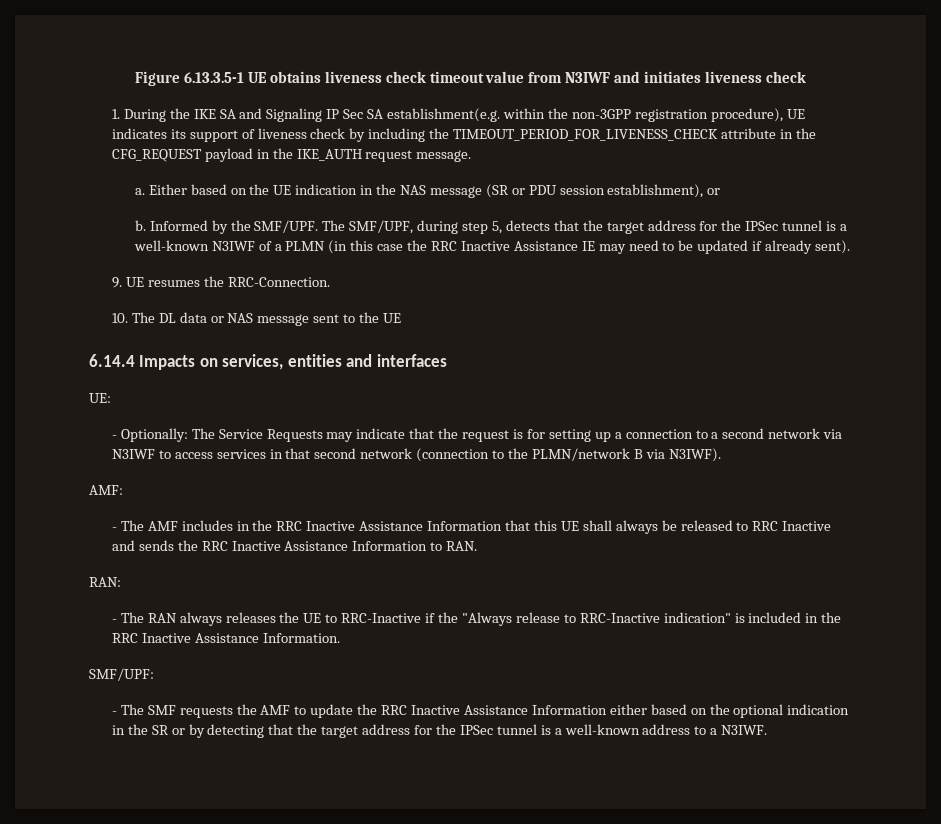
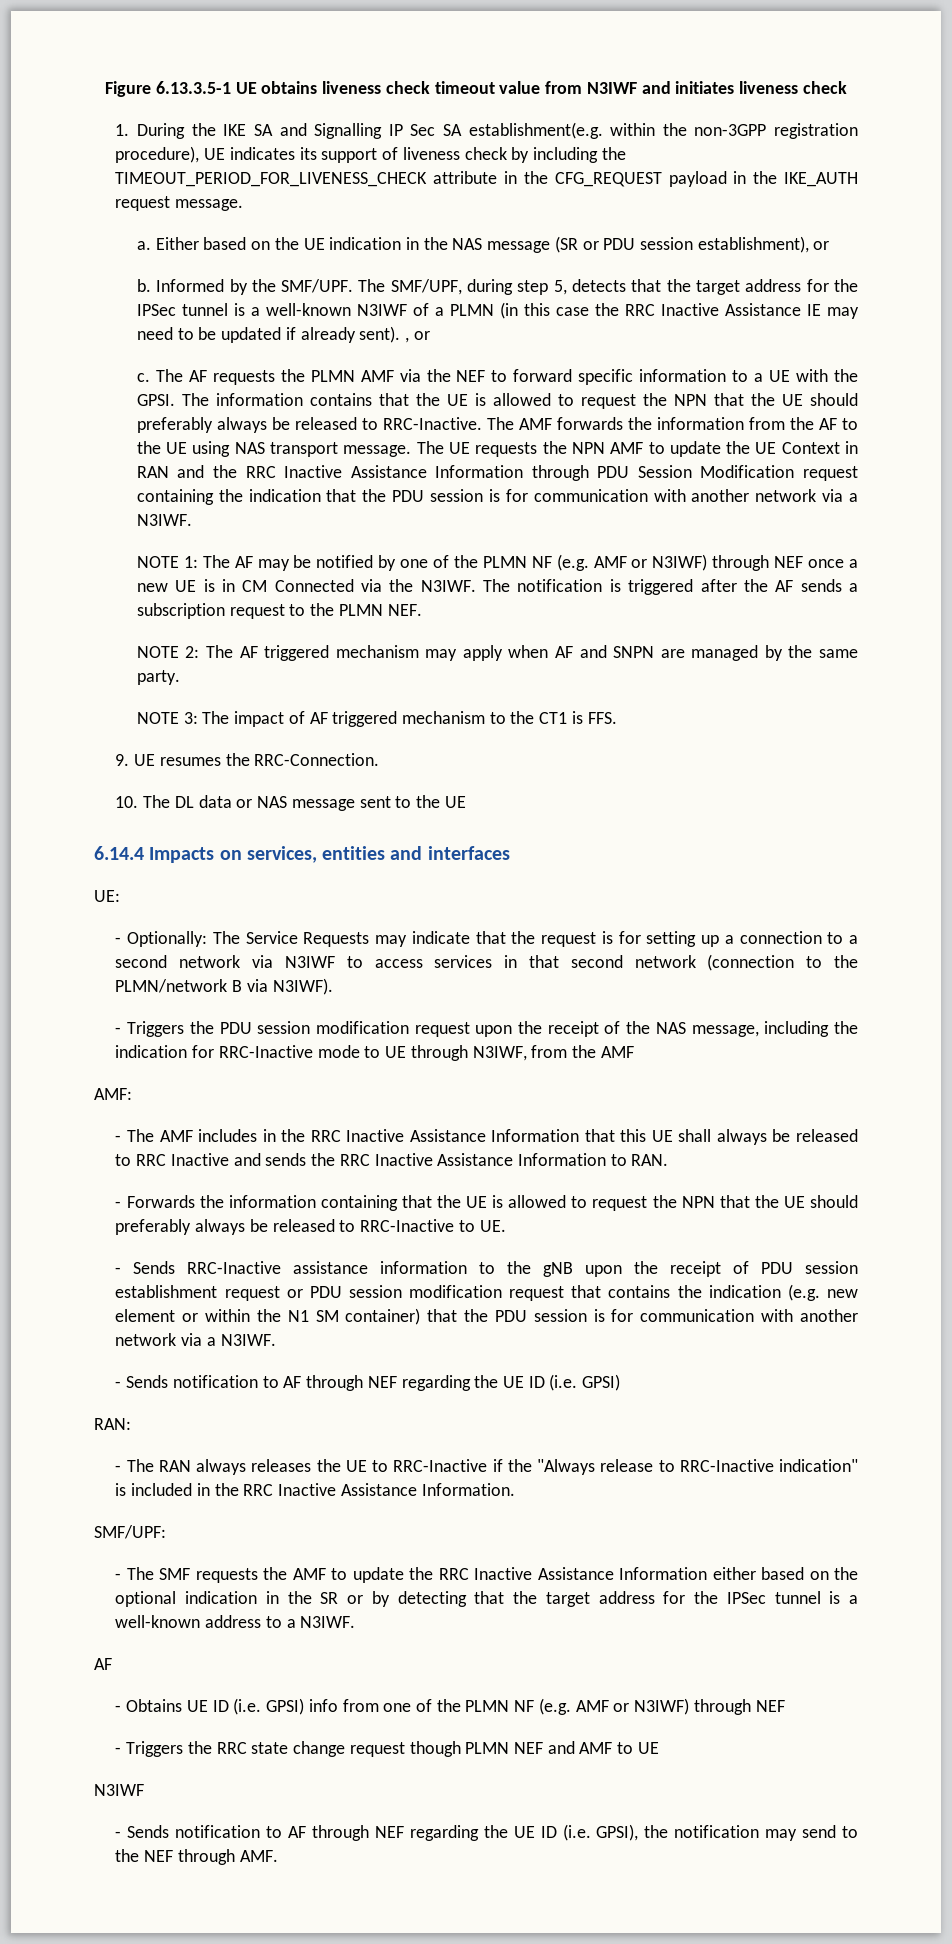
- 1. During the IKE SA and Signaling IP Sec SA establishment(e.g. within the non-3GPP registration procedure), UE indicates its support of liveness check by including the TIMEOUT_PERIOD_FOR_LIVENESS_CHECK attribute in the CFG_REQUEST payload in the IKE_AUTH request message.
+ 1. During the IKE SA and Signalling IP Sec SA establishment(e.g. within the non-3GPP registration procedure), UE indicates its support of liveness check by including the TIMEOUT_PERIOD_FOR_LIVENESS_CHECK attribute in the CFG_REQUEST payload in the IKE_AUTH request message.
- The SMF/UPF, during step 5, detects that the target address for the IPSec tunnel is a well-known N3IWF of a PLMN (in this case the RRC Inactive Assistance IE may need to be updated if already sent).
+ The SMF/UPF, during step 5, detects that the target address for the IPSec tunnel is a well-known N3IWF of a PLMN (in this case the RRC Inactive Assistance IE may need to be updated if already sent). , or
+ c. The AF requests the PLMN AMF via the NEF to forward specific information to a UE with the GPSI. The information contains that the UE is allowed to request the NPN that the UE should preferably always be released to RRC-Inactive. The AMF forwards the information from the AF to the UE using NAS transport message. The UE requests the NPN AMF to update the UE Context in RAN and the RRC Inactive Assistance Information through PDU Session Modification request containing the indication that the PDU session is for communication with another network via a N3IWF.
+ NOTE 1: The AF may be notified by one of the PLMN NF (e.g. AMF or N3IWF) through NEF once a new UE is in CM Connected via the N3IWF. The notification is triggered after the AF sends a subscription request to the PLMN NEF.
+ NOTE 2: The AF triggered mechanism may apply when AF and SNPN are managed by the same party.
+ NOTE 3: The impact of AF triggered mechanism to the CT1 is FFS.
+ - Triggers the PDU session modification request upon the receipt of the NAS message, including the indication for RRC-Inactive mode to UE through N3IWF, from the AMF
+ - Forwards the information containing that the UE is allowed to request the NPN that the UE should preferably always be released to RRC-Inactive to UE.
+ - Sends RRC-Inactive assistance information to the gNB upon the receipt of PDU session establishment request or PDU session modification request that contains the indication (e.g. new element or within the N1 SM container) that the PDU session is for communication with another network via a N3IWF.
+ - Sends notification to AF through NEF regarding the UE ID (i.e. GPSI)
  - The SMF requests the AMF to update the RRC Inactive Assistance Information either based on the optional indication in the SR or by detecting that the target address for the IPSec tunnel is a well-known address to a N3IWF.
+ AF
+ - Obtains UE ID (i.e. GPSI) info from one of the PLMN NF (e.g. AMF or N3IWF) through NEF
+ - Triggers the RRC state change request though PLMN NEF and AMF to UE
+ N3IWF
+ - Sends notification to AF through NEF regarding the UE ID (i.e. GPSI), the notification may send to the NEF through AMF.

